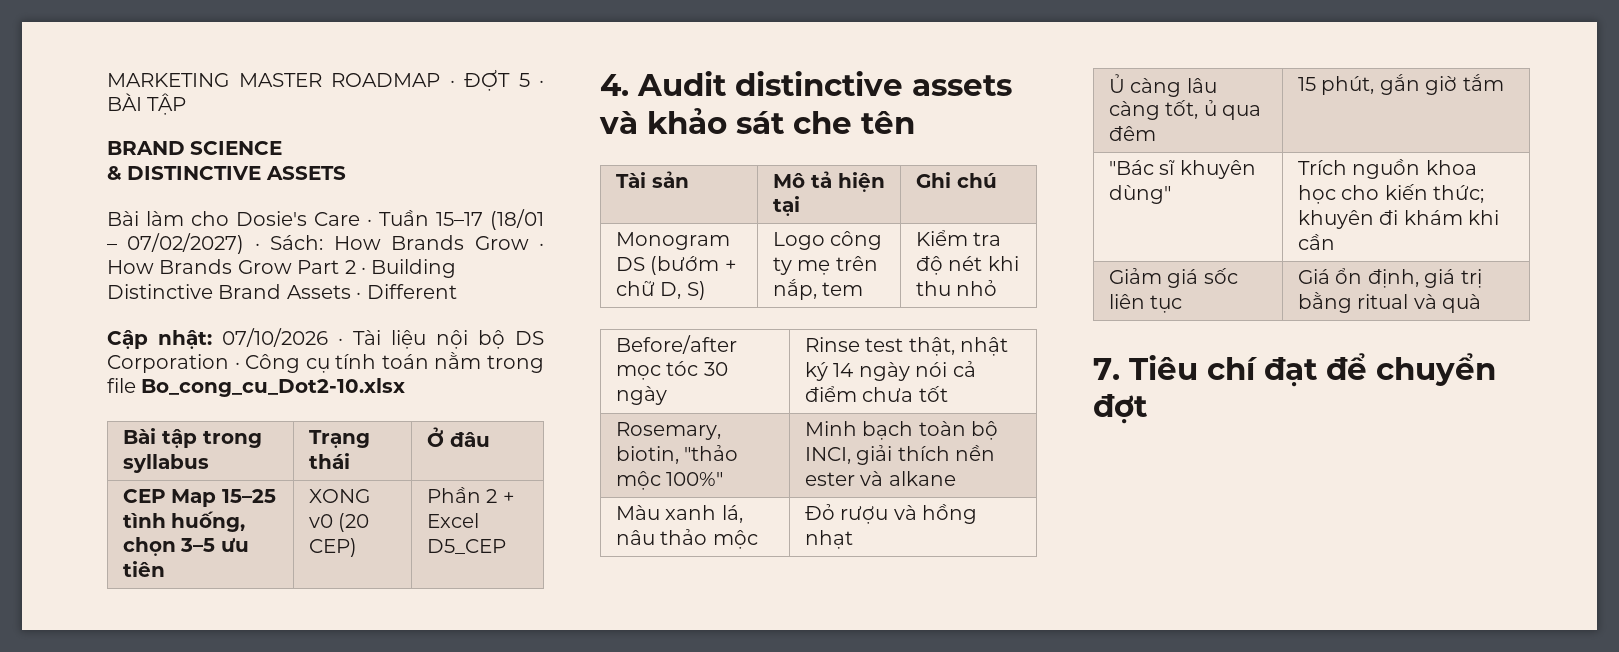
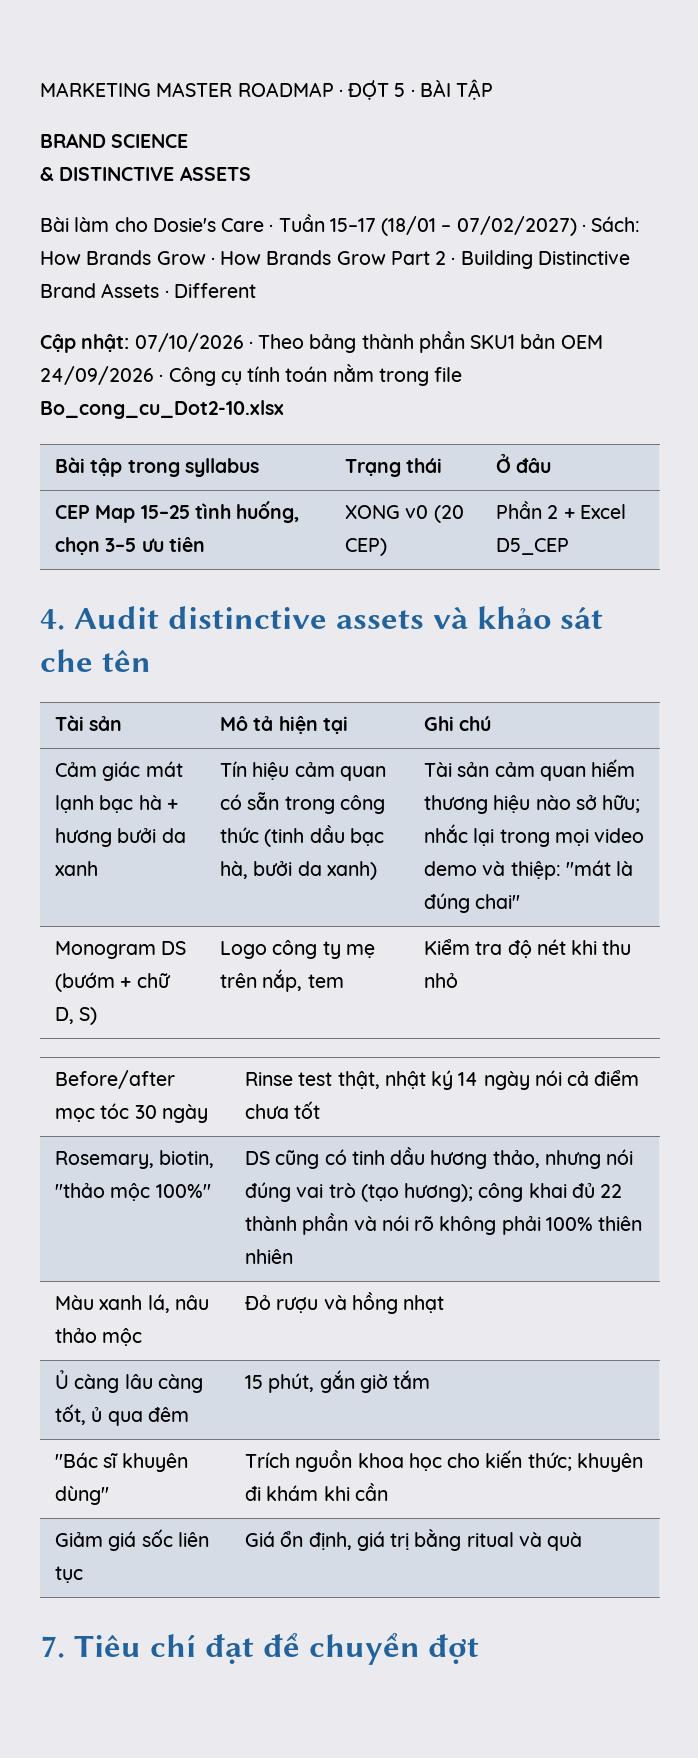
- Cập nhật: 07/10/2026 · Tài liệu nội bộ DS Corporation · Công cụ tính toán nằm trong file Bo_cong_cu_Dot2-10.xlsx
+ Cập nhật: 07/10/2026 · Theo bảng thành phần SKU1 bản OEM 24/09/2026 · Công cụ tính toán nằm trong file Bo_cong_cu_Dot2-10.xlsx
+ Cảm giác mát lạnh bạc hà + hương bưởi da xanh | Tín hiệu cảm quan có sẵn trong công thức (tinh dầu bạc hà, bưởi da xanh) | Tài sản cảm quan hiếm thương hiệu nào sở hữu; nhắc lại trong mọi video demo và thiệp: "mát là đúng chai"
- Rosemary, biotin, "thảo mộc 100%" | Minh bạch toàn bộ INCI, giải thích nền ester và alkane
+ Rosemary, biotin, "thảo mộc 100%" | DS cũng có tinh dầu hương thảo, nhưng nói đúng vai trò (tạo hương); công khai đủ 22 thành phần và nói rõ không phải 100% thiên nhiên

